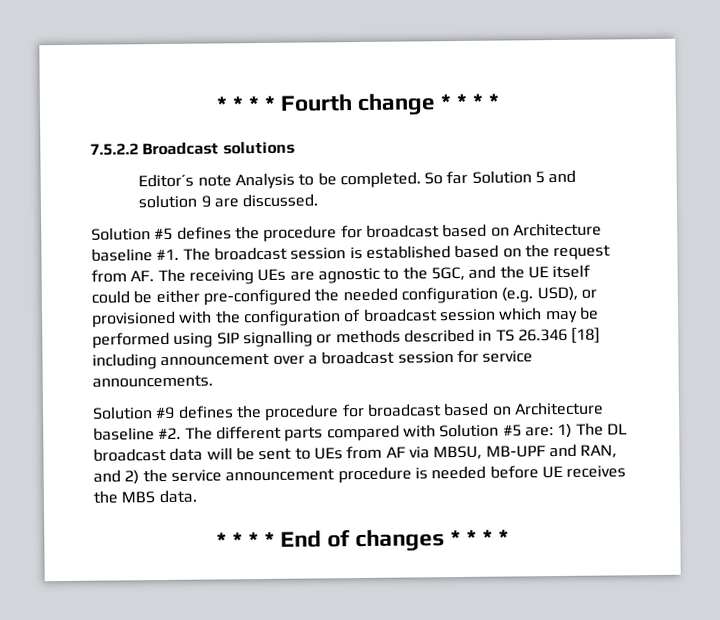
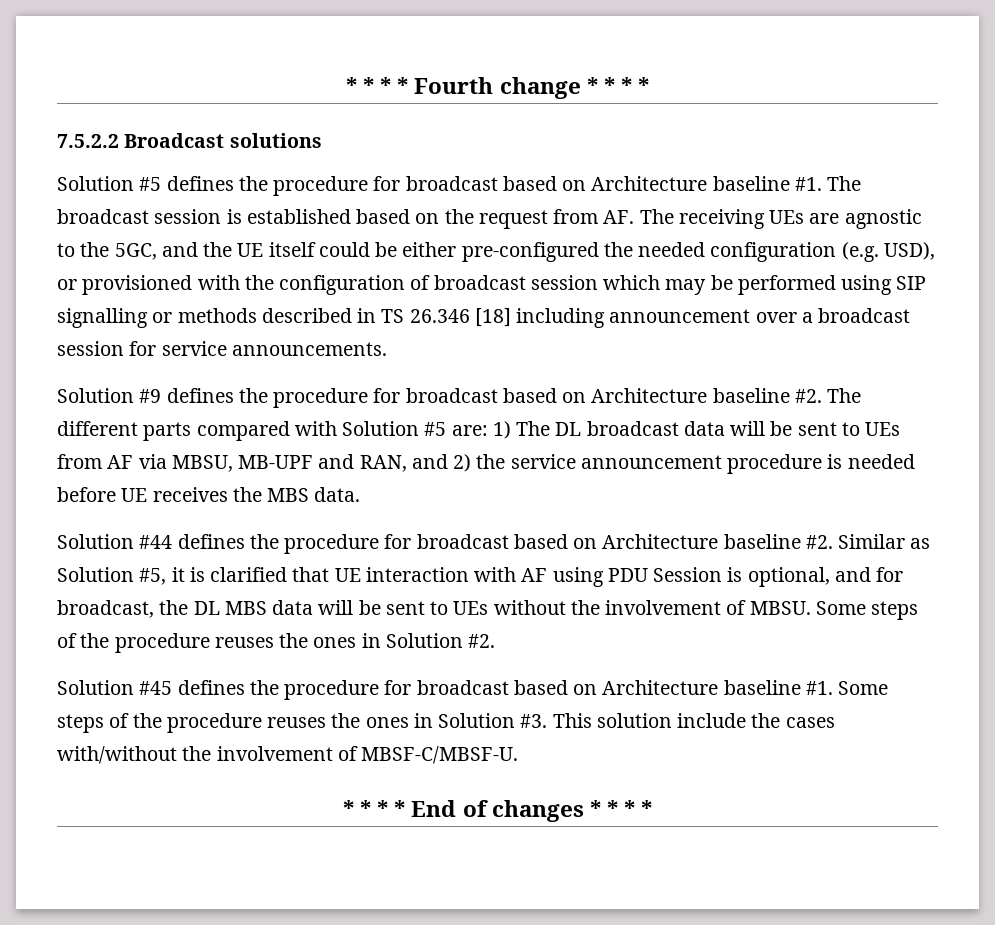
- Editor´s note Analysis to be completed. So far Solution 5 and solution 9 are discussed.
+ Solution #44 defines the procedure for broadcast based on Architecture baseline #2. Similar as Solution #5, it is clarified that UE interaction with AF using PDU Session is optional, and for broadcast, the DL MBS data will be sent to UEs without the involvement of MBSU. Some steps of the procedure reuses the ones in Solution #2.
+ Solution #45 defines the procedure for broadcast based on Architecture baseline #1. Some steps of the procedure reuses the ones in Solution #3. This solution include the cases with/without the involvement of MBSF-C/MBSF-U.

